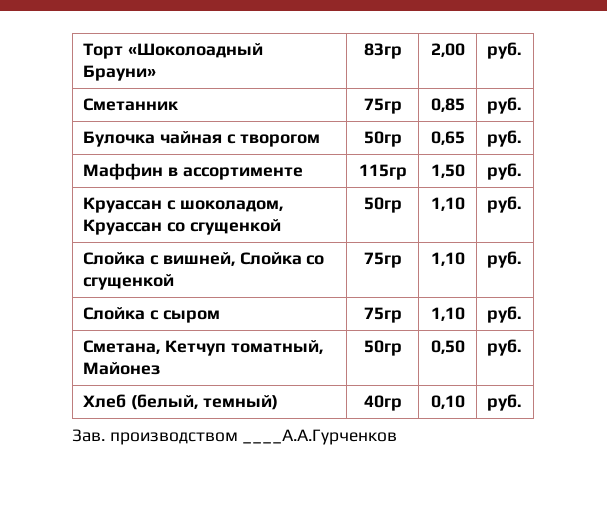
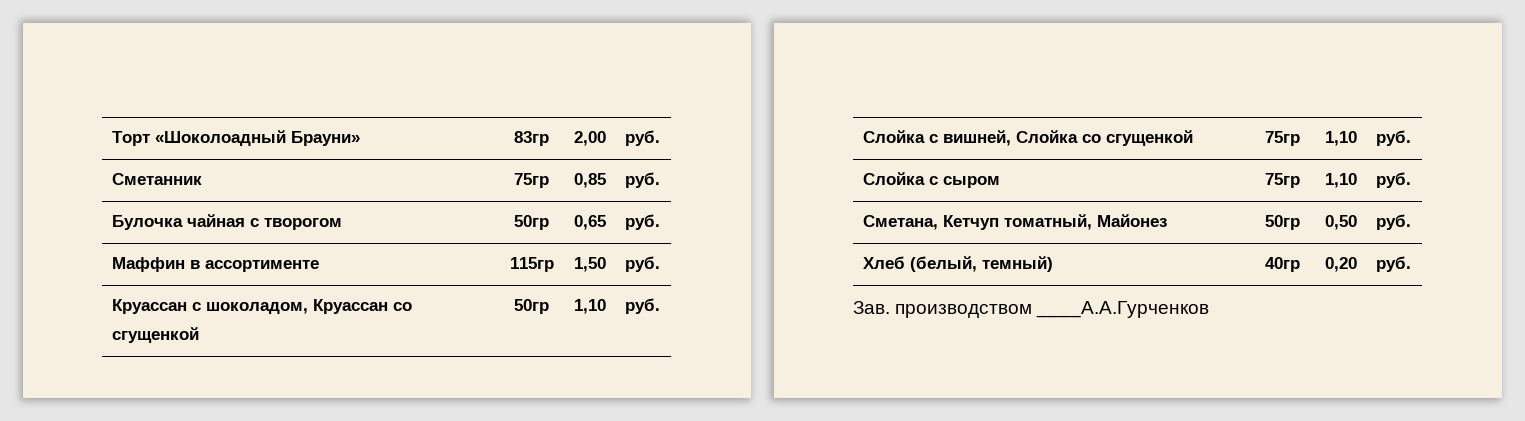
- Хлеб (белый, темный) | 40гр | 0,10 | руб.
+ Хлеб (белый, темный) | 40гр | 0,20 | руб.

